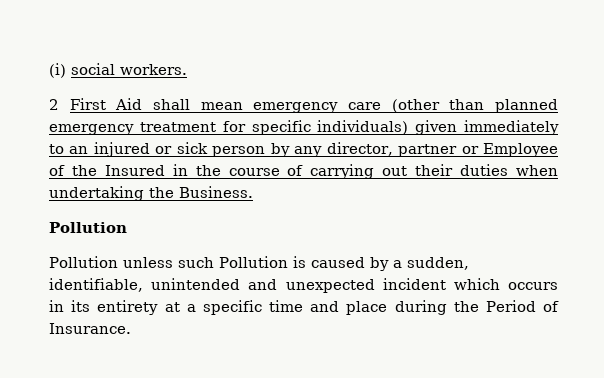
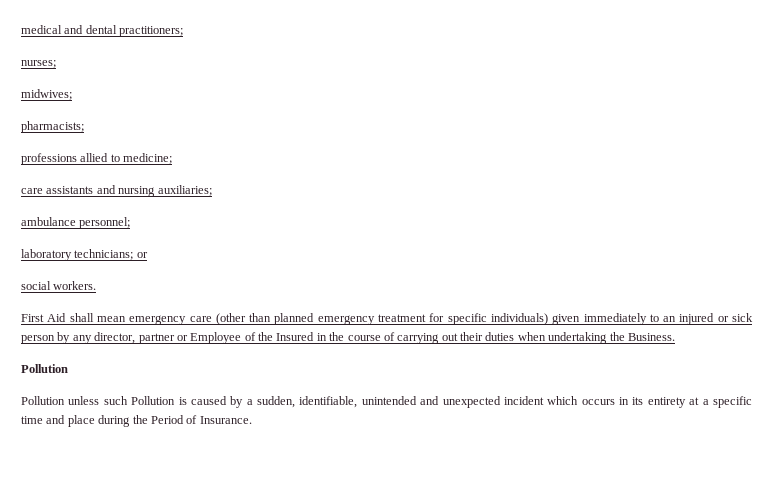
- (i) social workers.
+ medical and dental practitioners;
+ nurses;
+ midwives;
+ pharmacists;
+ professions allied to medicine;
+ care assistants and nursing auxiliaries;
+ ambulance personnel;
+ laboratory technicians; or
+ social workers.
- 2 First Aid shall mean emergency care (other than planned emergency treatment for specific individuals) given immediately to an injured or sick person by any director, partner or Employee of the Insured in the course of carrying out their duties when undertaking the Business.
+ First Aid shall mean emergency care (other than planned emergency treatment for specific individuals) given immediately to an injured or sick person by any director, partner or Employee of the Insured in the course of carrying out their duties when undertaking the Business.

